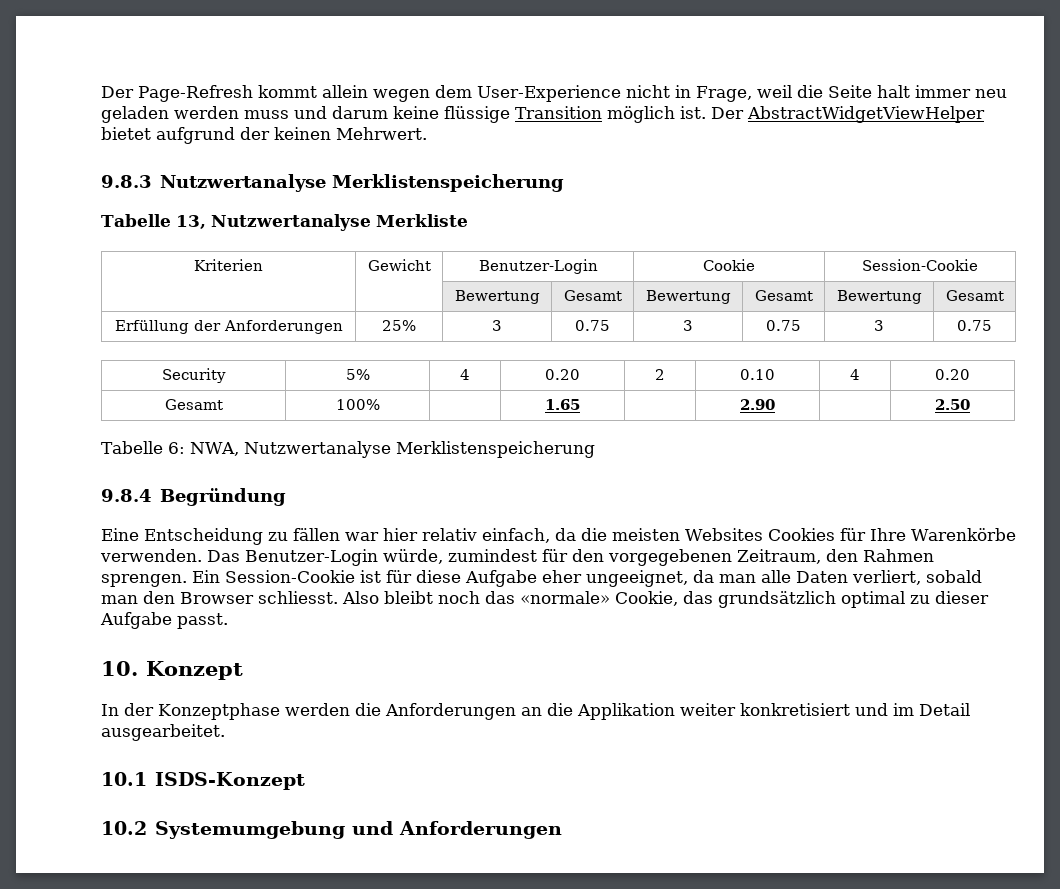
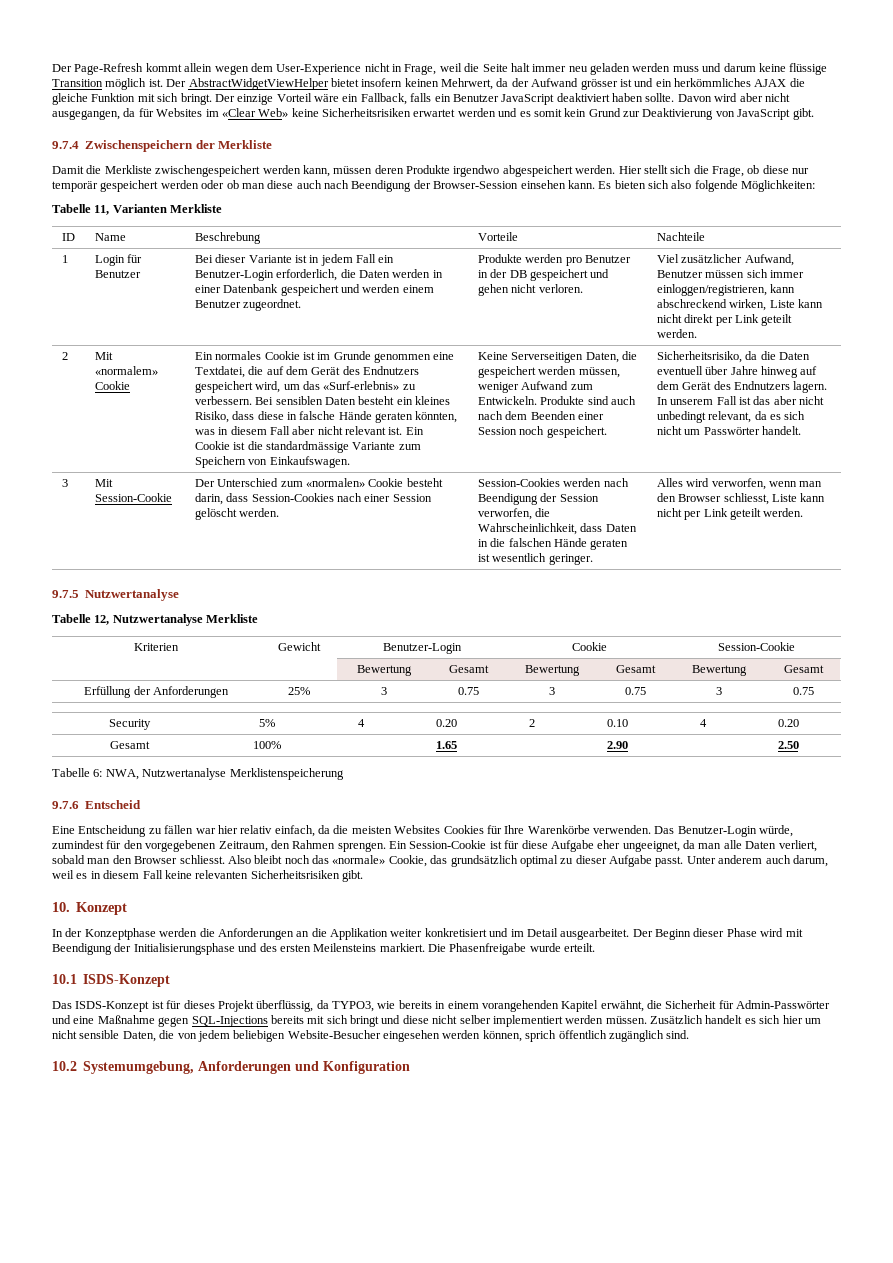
- Der AbstractWidgetViewHelper bietet aufgrund der keinen Mehrwert.
- 9.8.3 Nutzwertanalyse Merklistenspeicherung
- Tabelle 13, Nutzwertanalyse Merkliste
+ Der AbstractWidgetViewHelper bietet insofern keinen Mehrwert, da der Aufwand grösser ist und ein herkömmliches AJAX die gleiche Funktion mit sich bringt. Der einzige Vorteil wäre ein Fallback, falls ein Benutzer JavaScript deaktiviert haben sollte. Davon wird aber nicht ausgegangen, da für Websites im «Clear Web» keine Sicherheitsrisiken erwartet werden und es somit kein Grund zur Deaktivierung von JavaScript gibt.
+ 9.7.4 Zwischenspeichern der Merkliste
+ Damit die Merkliste zwischengespeichert werden kann, müssen deren Produkte irgendwo abgespeichert werden. Hier stellt sich die Frage, ob diese nur temporär gespeichert werden oder ob man diese auch nach Beendigung der Browser-Session einsehen kann. Es bieten sich also folgende Möglichkeiten:
+ Tabelle 11, Varianten Merkliste
+ ID | Name | Beschrebung | Vorteile | Nachteile
+ 1 | Login für Benutzer | Bei dieser Variante ist in jedem Fall ein Benutzer-Login erforderlich, die Daten werden in einer Datenbank gespeichert und werden einem Benutzer zugeordnet. | Produkte werden pro Benutzer in der DB gespeichert und gehen nicht verloren. | Viel zusätzlicher Aufwand, Benutzer müssen sich immer einloggen/registrieren, kann abschreckend wirken, Liste kann nicht direkt per Link geteilt werden.
+ 2 | Mit «normalem» Cookie | Ein normales Cookie ist im Grunde genommen eine Textdatei, die auf dem Gerät des Endnutzers gespeichert wird, um das «Surf-erlebnis» zu verbessern. Bei sensiblen Daten besteht ein kleines Risiko, dass diese in falsche Hände geraten könnten, was in diesem Fall aber nicht relevant ist. Ein Cookie ist die standardmässige Variante zum Speichern von Einkaufswagen. | Keine Serverseitigen Daten, die gespeichert werden müssen, weniger Aufwand zum Entwickeln. Produkte sind auch nach dem Beenden einer Session noch gespeichert. | Sicherheitsrisiko, da die Daten eventuell über Jahre hinweg auf dem Gerät des Endnutzers lagern. In unserem Fall ist das aber nicht unbedingt relevant, da es sich nicht um Passwörter handelt.
+ 3 | Mit Session-Cookie | Der Unterschied zum «normalen» Cookie besteht darin, dass Session-Cookies nach einer Session gelöscht werden. | Session-Cookies werden nach Beendigung der Session verworfen, die Wahrscheinlichkeit, dass Daten in die falschen Hände geraten ist wesentlich geringer. | Alles wird verworfen, wenn man den Browser schliesst, Liste kann nicht per Link geteilt werden.
+ 9.7.5 Nutzwertanalyse
+ Tabelle 12, Nutzwertanalyse Merkliste
- 9.8.4 Begründung
+ 9.7.6 Entscheid
+ Unter anderem auch darum, weil es in diesem Fall keine relevanten Sicherheitsrisiken gibt.
- In der Konzeptphase werden die Anforderungen an die Applikation weiter konkretisiert und im Detail ausgearbeitet.
+ In der Konzeptphase werden die Anforderungen an die Applikation weiter konkretisiert und im Detail ausgearbeitet. Der Beginn dieser Phase wird mit Beendigung der Initialisierungsphase und des ersten Meilensteins markiert. Die Phasenfreigabe wurde erteilt.
  10.1 ISDS-Konzept
- 10.2 Systemumgebung und Anforderungen
+ Das ISDS-Konzept ist für dieses Projekt überflüssig, da TYPO3, wie bereits in einem vorangehenden Kapitel erwähnt, die Sicherheit für Admin-Passwörter und eine Maßnahme gegen SQL-Injections bereits mit sich bringt und diese nicht selber implementiert werden müssen. Zusätzlich handelt es sich hier um nicht sensible Daten, die von jedem beliebigen Website-Besucher eingesehen werden können, sprich öffentlich zugänglich sind.
+ 10.2 Systemumgebung, Anforderungen und Konfiguration

